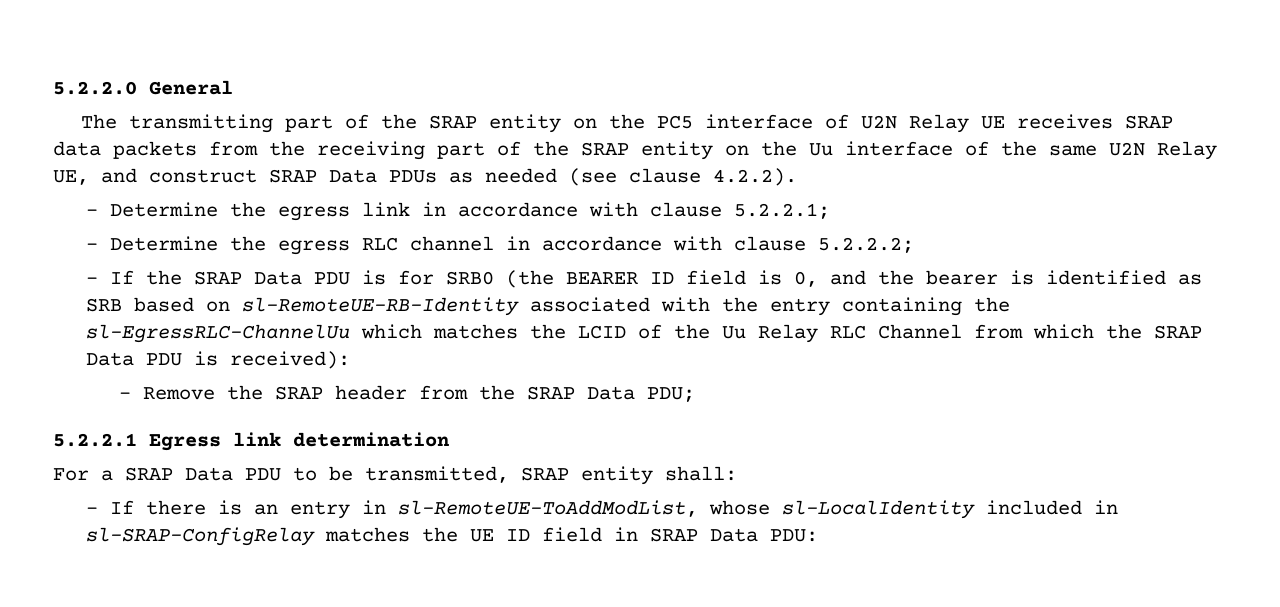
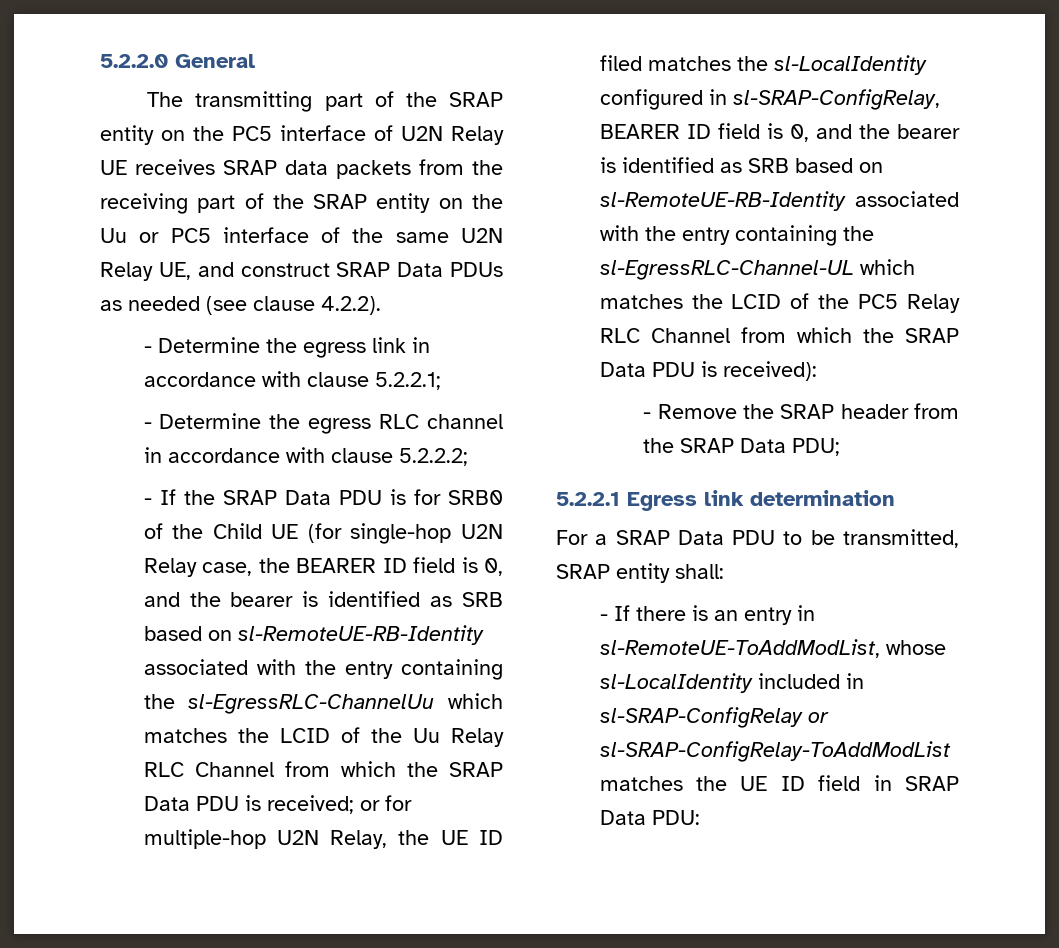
- The transmitting part of the SRAP entity on the PC5 interface of U2N Relay UE receives SRAP data packets from the receiving part of the SRAP entity on the Uu interface of the same U2N Relay UE, and construct SRAP Data PDUs as needed (see clause 4.2.2).
+ The transmitting part of the SRAP entity on the PC5 interface of U2N Relay UE receives SRAP data packets from the receiving part of the SRAP entity on the Uu or PC5 interface of the same U2N Relay UE, and construct SRAP Data PDUs as needed (see clause 4.2.2).
- - If the SRAP Data PDU is for SRB0 (the BEARER ID field is 0, and the bearer is identified as SRB based on sl-RemoteUE-RB-Identity associated with the entry containing the sl-EgressRLC-ChannelUu which matches the LCID of the Uu Relay RLC Channel from which the SRAP Data PDU is received):
+ - If the SRAP Data PDU is for SRB0 of the Child UE (for single-hop U2N Relay case, the BEARER ID field is 0, and the bearer is identified as SRB based on sl-RemoteUE-RB-Identity associated with the entry containing the sl-EgressRLC-ChannelUu which matches the LCID of the Uu Relay RLC Channel from which the SRAP Data PDU is received; or for multiple-hop U2N Relay, the UE ID filed matches the sl-LocalIdentity configured in sl-SRAP-ConfigRelay, BEARER ID field is 0, and the bearer is identified as SRB based on sl-RemoteUE-RB-Identity associated with the entry containing the sl-EgressRLC-Channel-UL which matches the LCID of the PC5 Relay RLC Channel from which the SRAP Data PDU is received):
- - If there is an entry in sl-RemoteUE-ToAddModList, whose sl-LocalIdentity included in sl-SRAP-ConfigRelay matches the UE ID field in SRAP Data PDU:
+ - If there is an entry in sl-RemoteUE-ToAddModList, whose sl-LocalIdentity included in sl-SRAP-ConfigRelay or sl-SRAP-ConfigRelay-ToAddModList matches the UE ID field in SRAP Data PDU:

